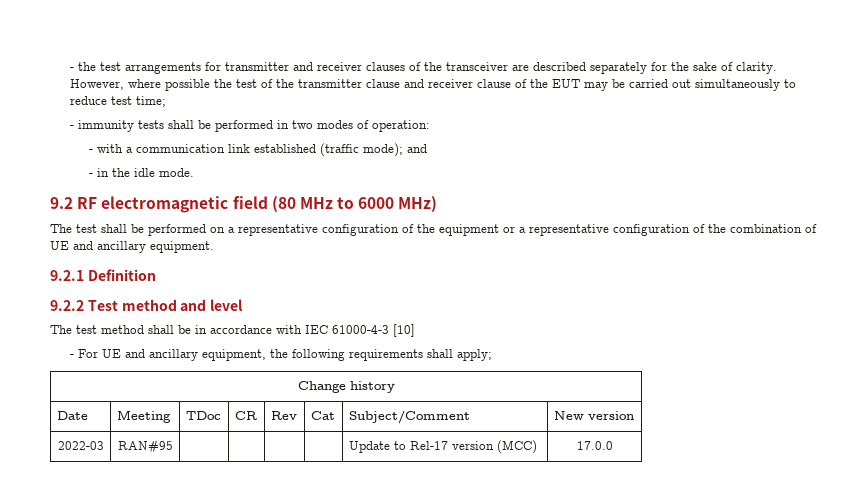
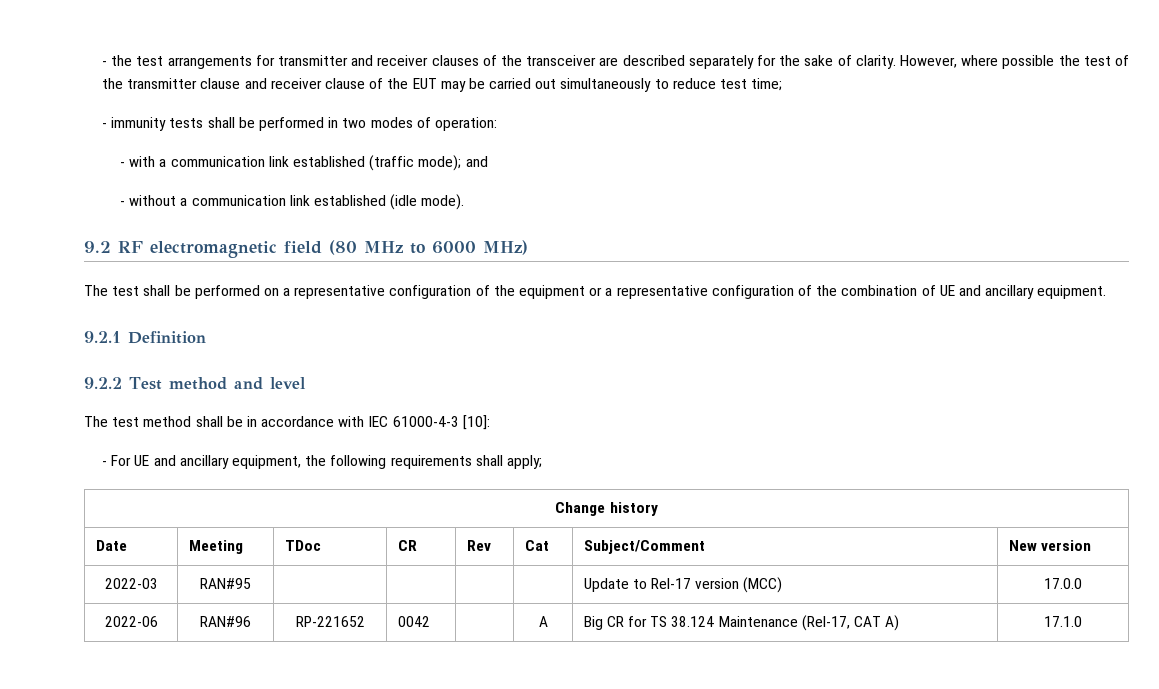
- - in the idle mode.
+ - without a communication link established (idle mode).
- The test method shall be in accordance with IEC 61000-4-3 [10]
+ The test method shall be in accordance with IEC 61000-4-3 [10]:
+ 2022-06 | RAN#96 | RP-221652 | 0042 | | A | Big CR for TS 38.124 Maintenance (Rel-17, CAT A) | 17.1.0

